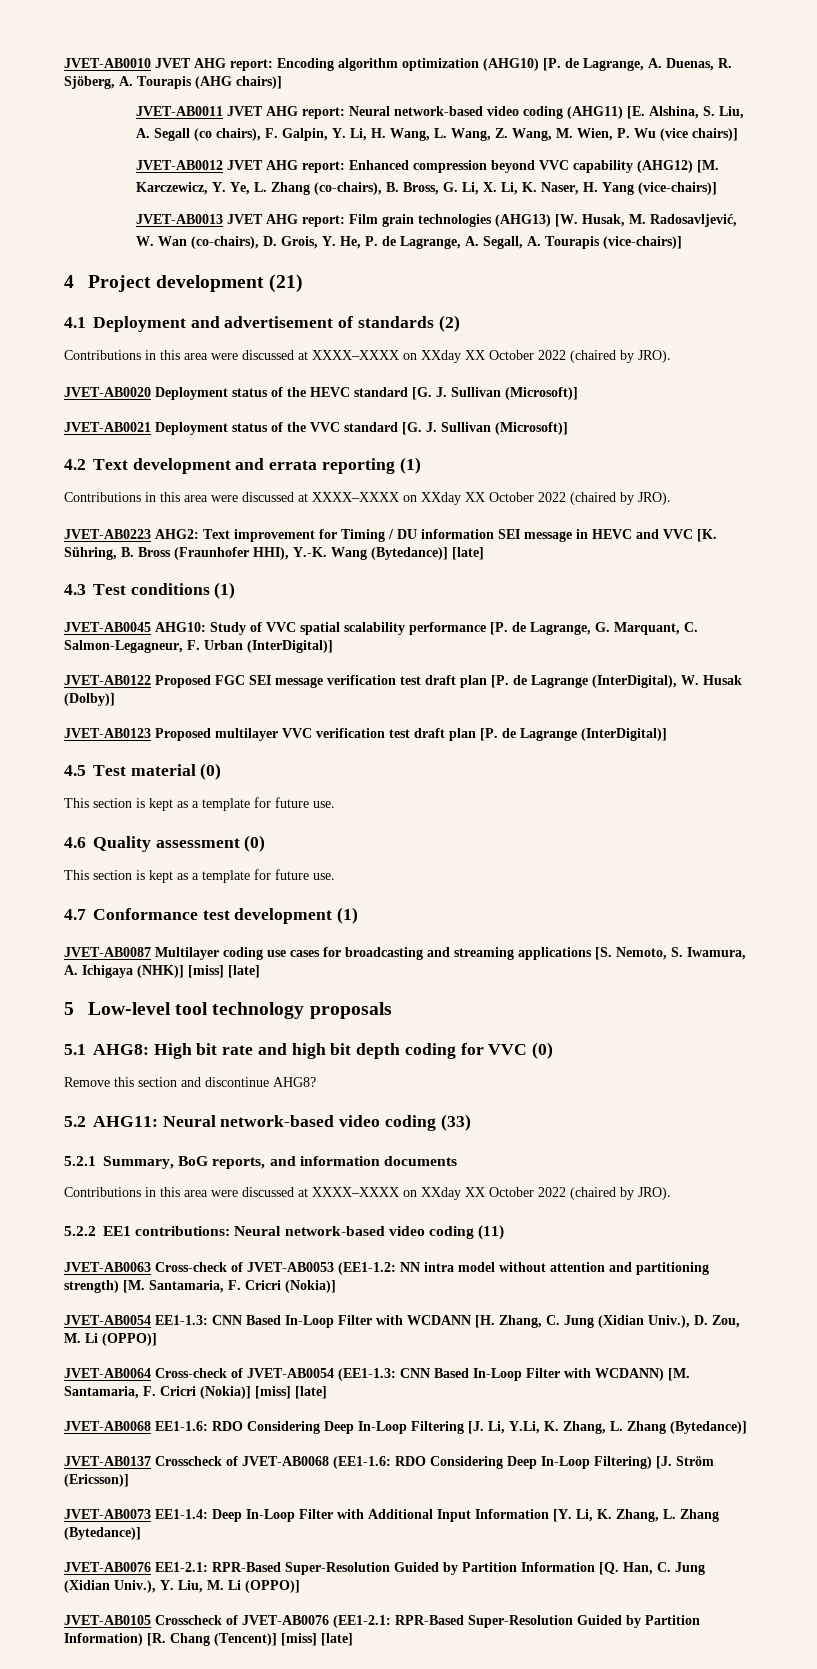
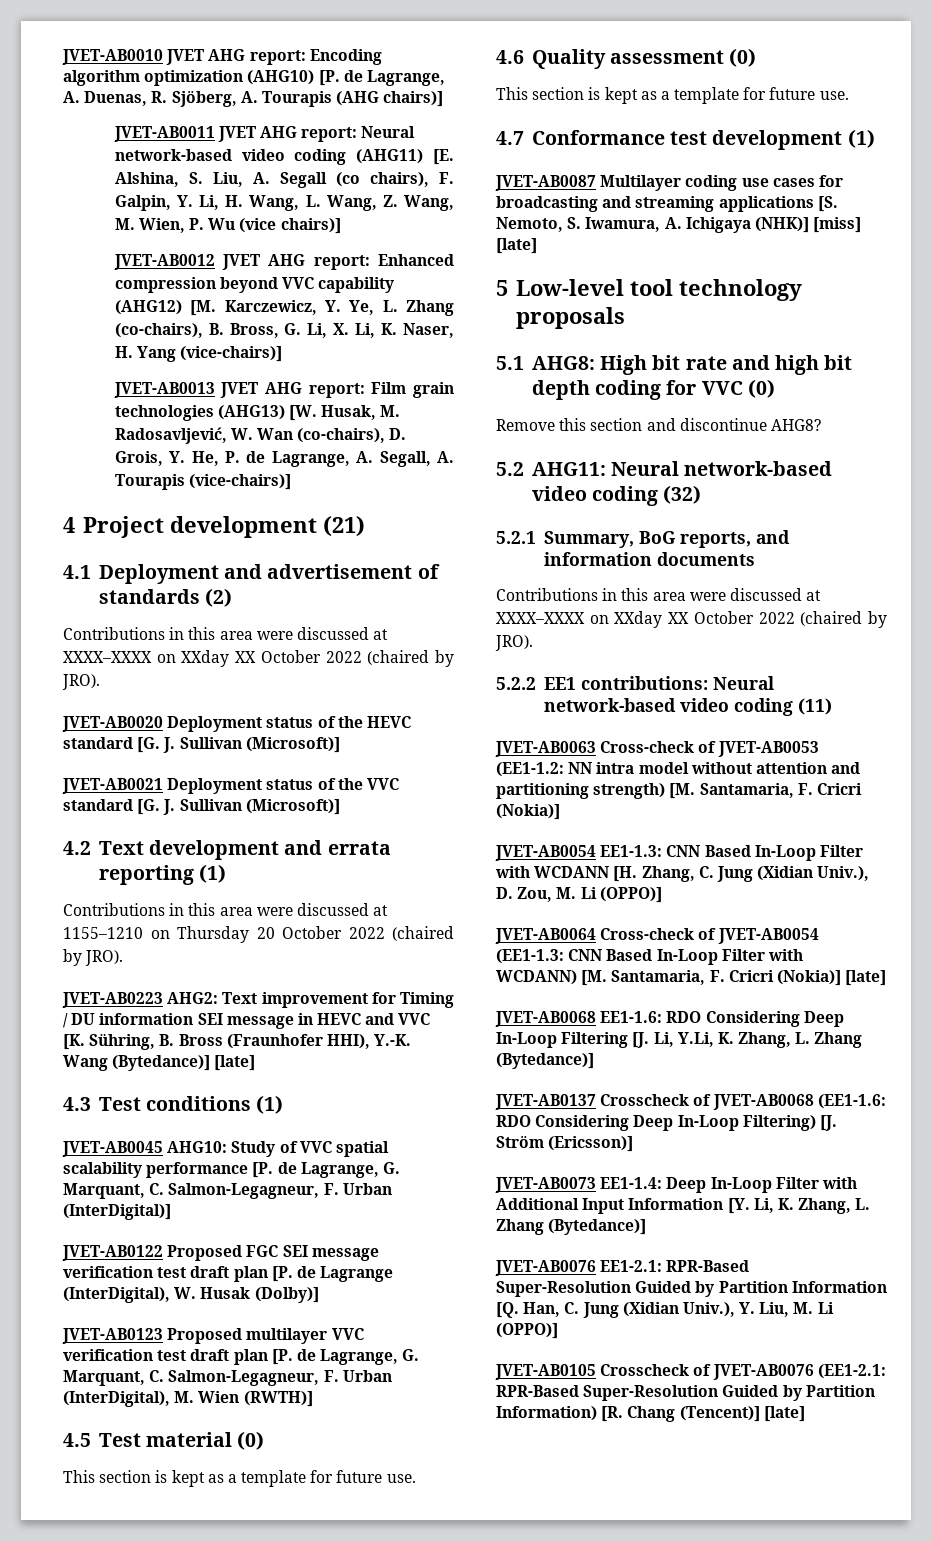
  4.2 Text development and errata reporting (1)
- Contributions in this area were discussed at XXXX–XXXX on XXday XX October 2022 (chaired by JRO).
+ Contributions in this area were discussed at 1155–1210 on Thursday 20 October 2022 (chaired by JRO).
- JVET-AB0123 Proposed multilayer VVC verification test draft plan [P. de Lagrange (InterDigital)]
+ JVET-AB0123 Proposed multilayer VVC verification test draft plan [P. de Lagrange, G. Marquant, C. Salmon-Legagneur, F. Urban (InterDigital), M. Wien (RWTH)]
- 5.2 AHG11: Neural network-based video coding (33)
+ 5.2 AHG11: Neural network-based video coding (32)
- JVET-AB0064 Cross-check of JVET-AB0054 (EE1-1.3: CNN Based In-Loop Filter with WCDANN) [M. Santamaria, F. Cricri (Nokia)] [miss] [late]
+ JVET-AB0064 Cross-check of JVET-AB0054 (EE1-1.3: CNN Based In-Loop Filter with WCDANN) [M. Santamaria, F. Cricri (Nokia)] [late]
- JVET-AB0105 Crosscheck of JVET-AB0076 (EE1-2.1: RPR-Based Super-Resolution Guided by Partition Information) [R. Chang (Tencent)] [miss] [late]
+ JVET-AB0105 Crosscheck of JVET-AB0076 (EE1-2.1: RPR-Based Super-Resolution Guided by Partition Information) [R. Chang (Tencent)] [late]

